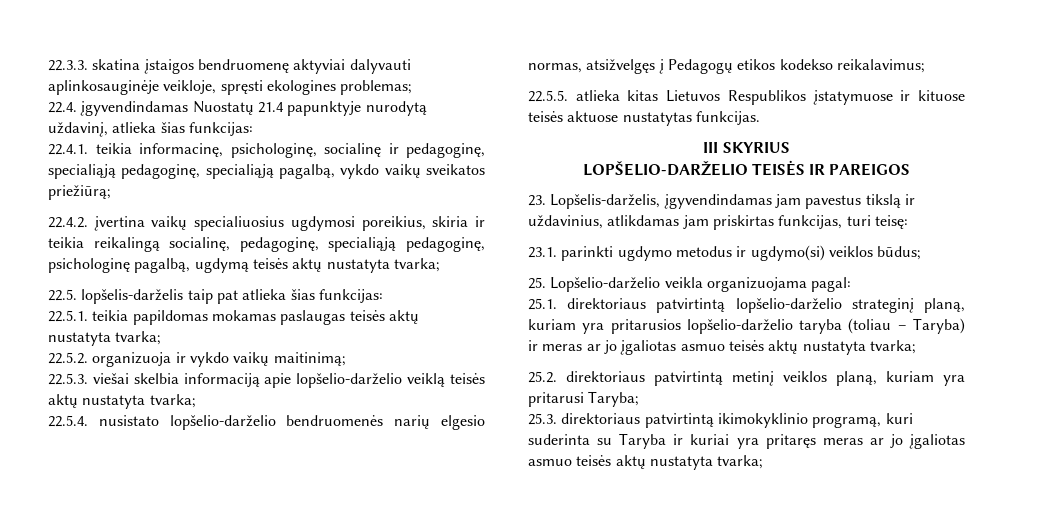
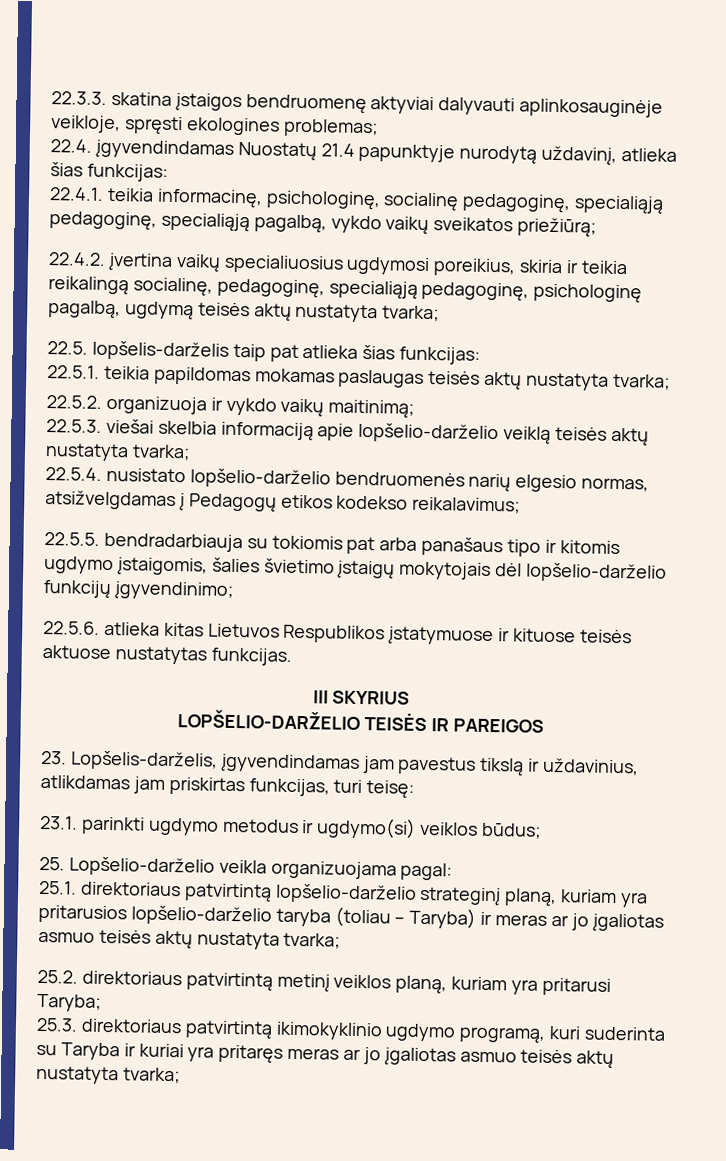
- 22.4.1. teikia informacinę, psichologinę, socialinę ir pedagoginę, specialiąją pedagoginę, specialiąją pagalbą, vykdo vaikų sveikatos priežiūrą;
+ 22.4.1. teikia informacinę, psichologinę, socialinę pedagoginę, specialiąją pedagoginę, specialiąją pagalbą, vykdo vaikų sveikatos priežiūrą;
- 22.5.4. nusistato lopšelio-darželio bendruomenės narių elgesio normas, atsižvelgęs į Pedagogų etikos kodekso reikalavimus;
+ 22.5.4. nusistato lopšelio-darželio bendruomenės narių elgesio normas, atsižvelgdamas į Pedagogų etikos kodekso reikalavimus;
- 22.5.5. atlieka kitas Lietuvos Respublikos įstatymuose ir kituose teisės aktuose nustatytas funkcijas.
+ 22.5.5. bendradarbiauja su tokiomis pat arba panašaus tipo ir kitomis ugdymo įstaigomis, šalies švietimo įstaigų mokytojais dėl lopšelio-darželio funkcijų įgyvendinimo;
+ 22.5.6. atlieka kitas Lietuvos Respublikos įstatymuose ir kituose teisės aktuose nustatytas funkcijas.
- 25.3. direktoriaus patvirtintą ikimokyklinio programą, kuri suderinta su Taryba ir kuriai yra pritaręs meras ar jo įgaliotas asmuo teisės aktų nustatyta tvarka;
+ 25.3. direktoriaus patvirtintą ikimokyklinio ugdymo programą, kuri suderinta su Taryba ir kuriai yra pritaręs meras ar jo įgaliotas asmuo teisės aktų nustatyta tvarka;

